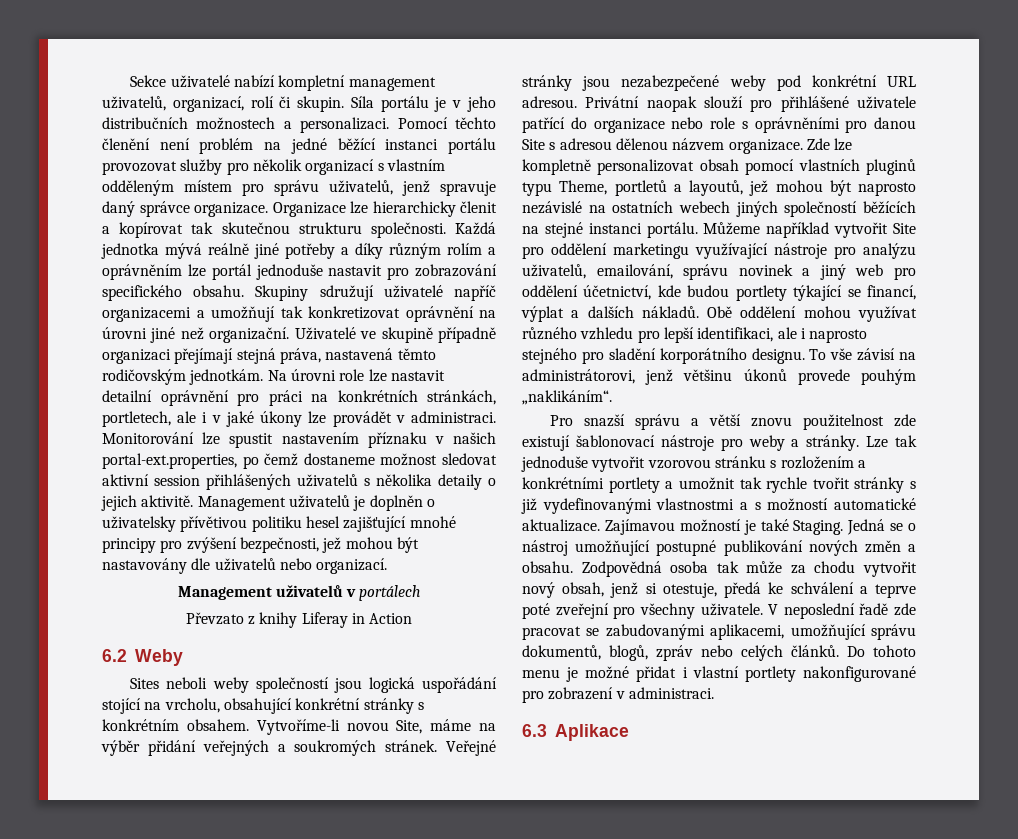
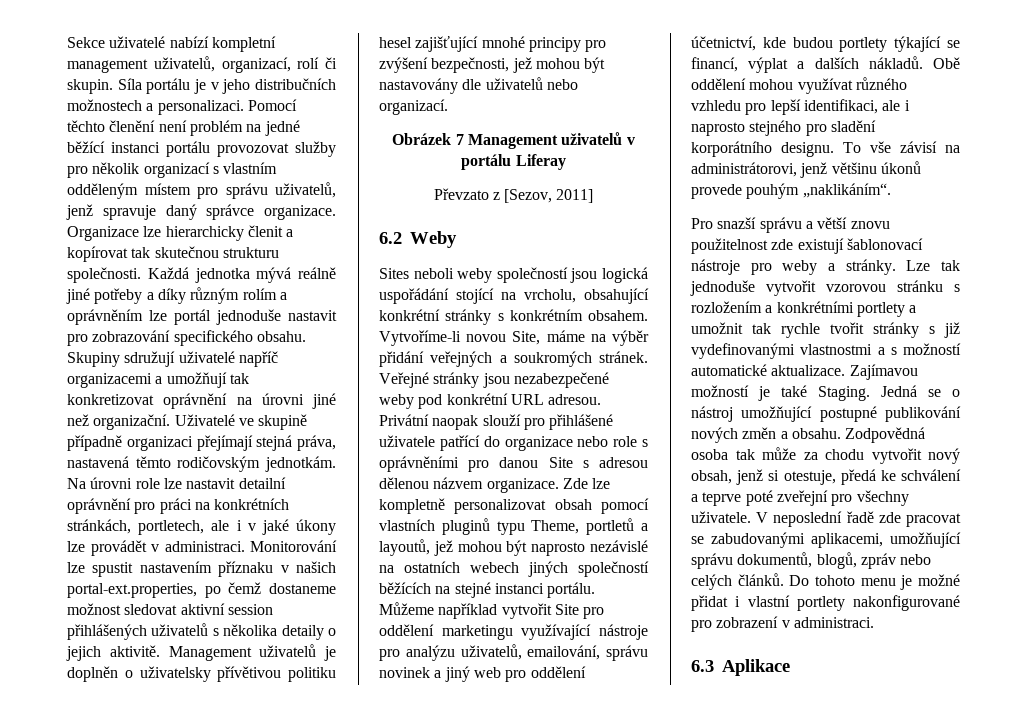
- Management uživatelů v portálech
+ Obrázek 7 Management uživatelů v portálu Liferay
- Převzato z knihy Liferay in Action
+ Převzato z [Sezov, 2011]

